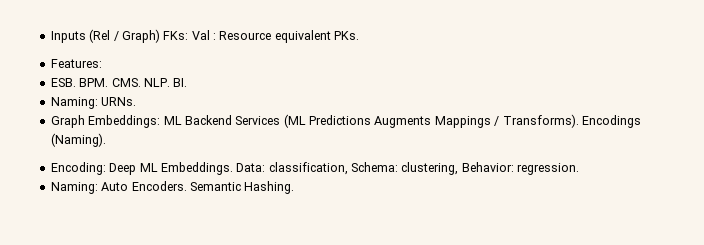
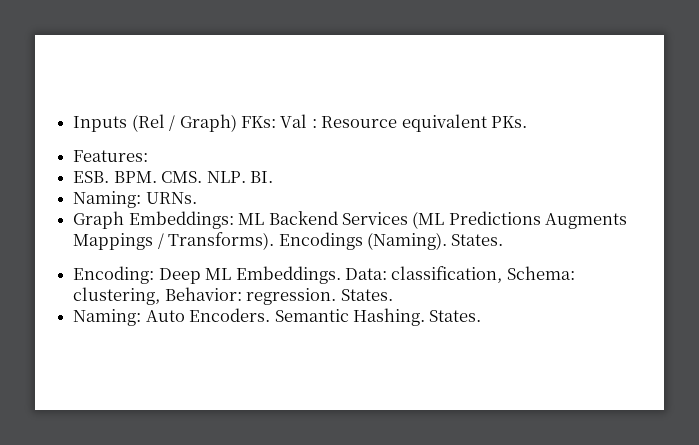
- Encodings (Naming).
+ Encodings (Naming). States.
- Data: classification, Schema: clustering, Behavior: regression.
+ Data: classification, Schema: clustering, Behavior: regression. States.
- Semantic Hashing.
+ Semantic Hashing. States.

